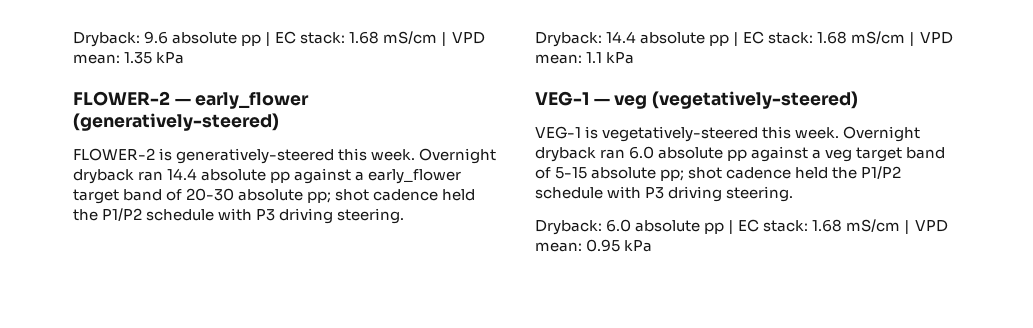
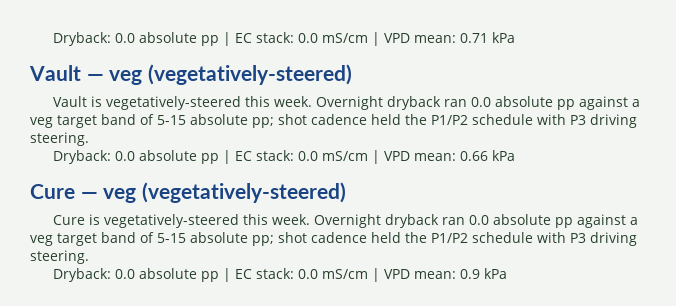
- Dryback: 9.6 absolute pp | EC stack: 1.68 mS/cm | VPD mean: 1.35 kPa
- FLOWER-2 — early_flower (generatively-steered)
- FLOWER-2 is generatively-steered this week. Overnight dryback ran 14.4 absolute pp against a early_flower target band of 20-30 absolute pp; shot cadence held the P1/P2 schedule with P3 driving steering.
- Dryback: 14.4 absolute pp | EC stack: 1.68 mS/cm | VPD mean: 1.1 kPa
- VEG-1 — veg (vegetatively-steered)
- VEG-1 is vegetatively-steered this week. Overnight dryback ran 6.0 absolute pp against a veg target band of 5-15 absolute pp; shot cadence held the P1/P2 schedule with P3 driving steering.
+ Dryback: 0.0 absolute pp | EC stack: 0.0 mS/cm | VPD mean: 0.71 kPa
+ Vault — veg (vegetatively-steered)
+ Vault is vegetatively-steered this week. Overnight dryback ran 0.0 absolute pp against a veg target band of 5-15 absolute pp; shot cadence held the P1/P2 schedule with P3 driving steering.
- Dryback: 6.0 absolute pp | EC stack: 1.68 mS/cm | VPD mean: 0.95 kPa
+ Dryback: 0.0 absolute pp | EC stack: 0.0 mS/cm | VPD mean: 0.66 kPa
+ Cure — veg (vegetatively-steered)
+ Cure is vegetatively-steered this week. Overnight dryback ran 0.0 absolute pp against a veg target band of 5-15 absolute pp; shot cadence held the P1/P2 schedule with P3 driving steering.
+ Dryback: 0.0 absolute pp | EC stack: 0.0 mS/cm | VPD mean: 0.9 kPa

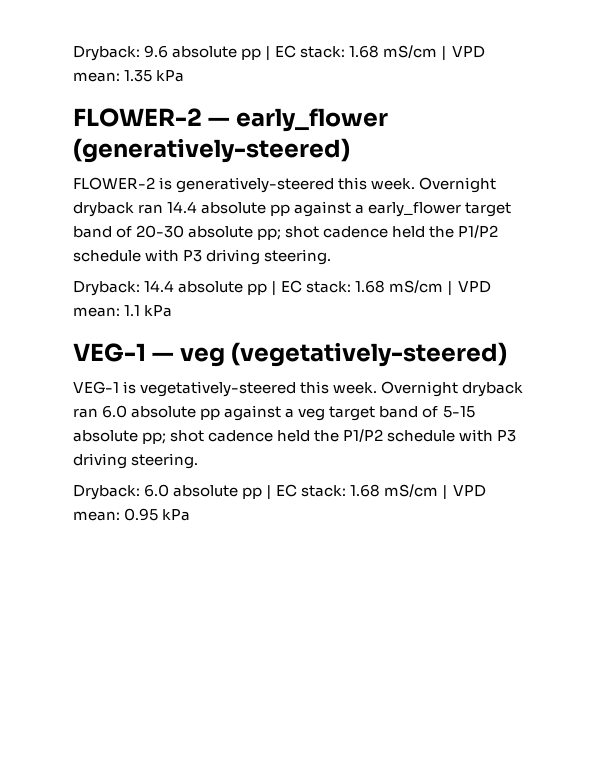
- Dryback: 0.0 absolute pp | EC stack: 0.0 mS/cm | VPD mean: 0.71 kPa
- Vault — veg (vegetatively-steered)
- Vault is vegetatively-steered this week. Overnight dryback ran 0.0 absolute pp against a veg target band of 5-15 absolute pp; shot cadence held the P1/P2 schedule with P3 driving steering.
+ Dryback: 9.6 absolute pp | EC stack: 1.68 mS/cm | VPD mean: 1.35 kPa
+ FLOWER-2 — early_flower (generatively-steered)
+ FLOWER-2 is generatively-steered this week. Overnight dryback ran 14.4 absolute pp against a early_flower target band of 20-30 absolute pp; shot cadence held the P1/P2 schedule with P3 driving steering.
+ Dryback: 14.4 absolute pp | EC stack: 1.68 mS/cm | VPD mean: 1.1 kPa
+ VEG-1 — veg (vegetatively-steered)
+ VEG-1 is vegetatively-steered this week. Overnight dryback ran 6.0 absolute pp against a veg target band of 5-15 absolute pp; shot cadence held the P1/P2 schedule with P3 driving steering.
- Dryback: 0.0 absolute pp | EC stack: 0.0 mS/cm | VPD mean: 0.66 kPa
- Cure — veg (vegetatively-steered)
- Cure is vegetatively-steered this week. Overnight dryback ran 0.0 absolute pp against a veg target band of 5-15 absolute pp; shot cadence held the P1/P2 schedule with P3 driving steering.
- Dryback: 0.0 absolute pp | EC stack: 0.0 mS/cm | VPD mean: 0.9 kPa
+ Dryback: 6.0 absolute pp | EC stack: 1.68 mS/cm | VPD mean: 0.95 kPa

